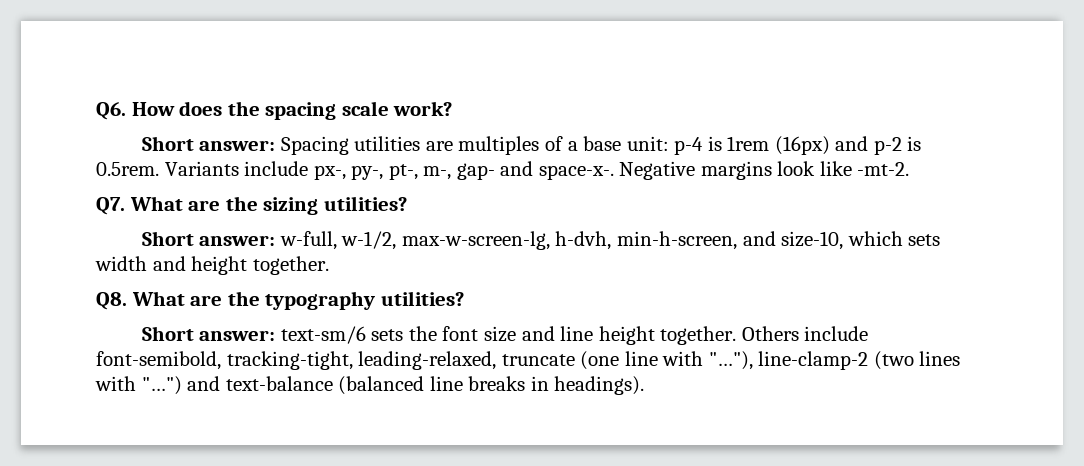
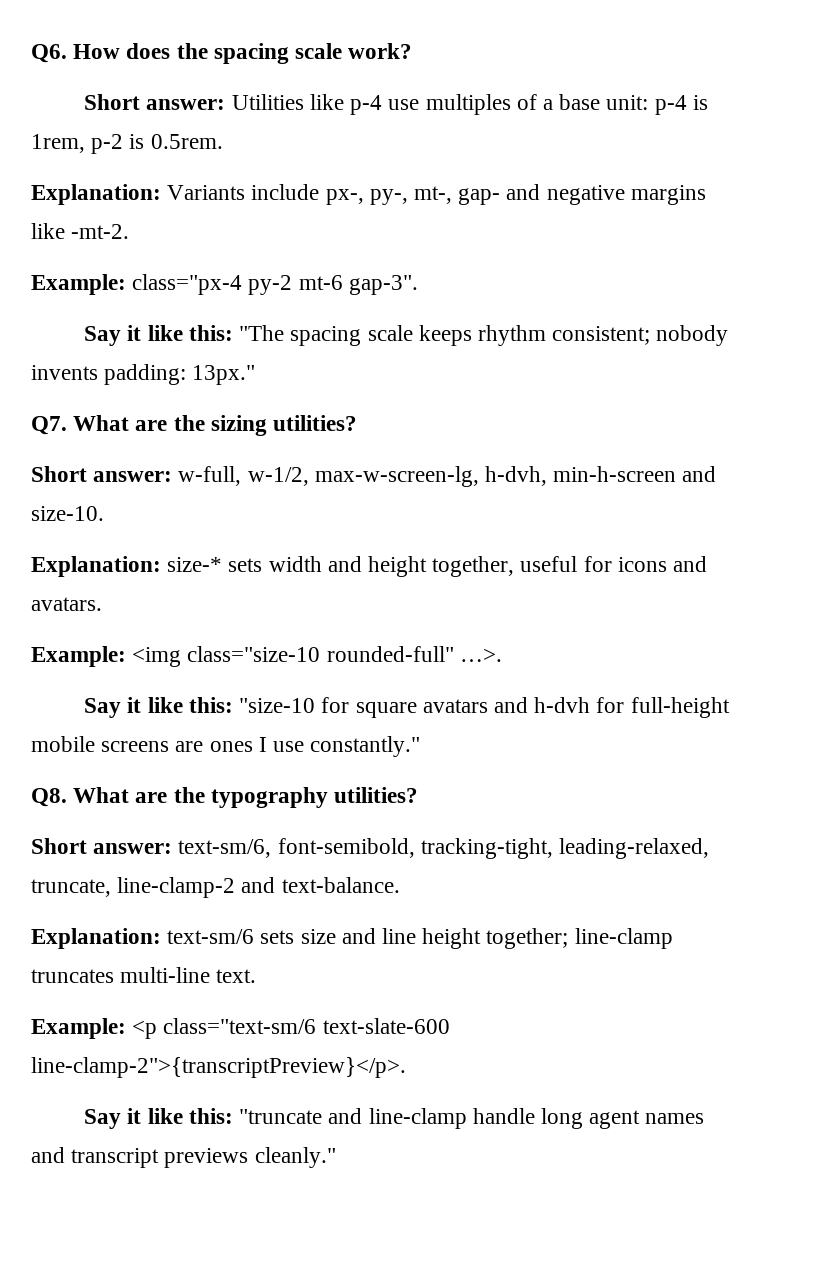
- Short answer: Spacing utilities are multiples of a base unit: p-4 is 1rem (16px) and p-2 is 0.5rem. Variants include px-, py-, pt-, m-, gap- and space-x-. Negative margins look like -mt-2.
+ Short answer: Utilities like p-4 use multiples of a base unit: p-4 is 1rem, p-2 is 0.5rem.
+ Explanation: Variants include px-, py-, mt-, gap- and negative margins like -mt-2.
+ Example: class="px-4 py-2 mt-6 gap-3".
+ Say it like this: "The spacing scale keeps rhythm consistent; nobody invents padding: 13px."
- Short answer: w-full, w-1/2, max-w-screen-lg, h-dvh, min-h-screen, and size-10, which sets width and height together.
+ Short answer: w-full, w-1/2, max-w-screen-lg, h-dvh, min-h-screen and size-10.
+ Explanation: size-* sets width and height together, useful for icons and avatars.
+ Example: <img class="size-10 rounded-full" …>.
+ Say it like this: "size-10 for square avatars and h-dvh for full-height mobile screens are ones I use constantly."
- Short answer: text-sm/6 sets the font size and line height together. Others include font-semibold, tracking-tight, leading-relaxed, truncate (one line with "…"), line-clamp-2 (two lines with "…") and text-balance (balanced line breaks in headings).
+ Short answer: text-sm/6, font-semibold, tracking-tight, leading-relaxed, truncate, line-clamp-2 and text-balance.
+ Explanation: text-sm/6 sets size and line height together; line-clamp truncates multi-line text.
+ Example: <p class="text-sm/6 text-slate-600 line-clamp-2">{transcriptPreview}</p>.
+ Say it like this: "truncate and line-clamp handle long agent names and transcript previews cleanly."

